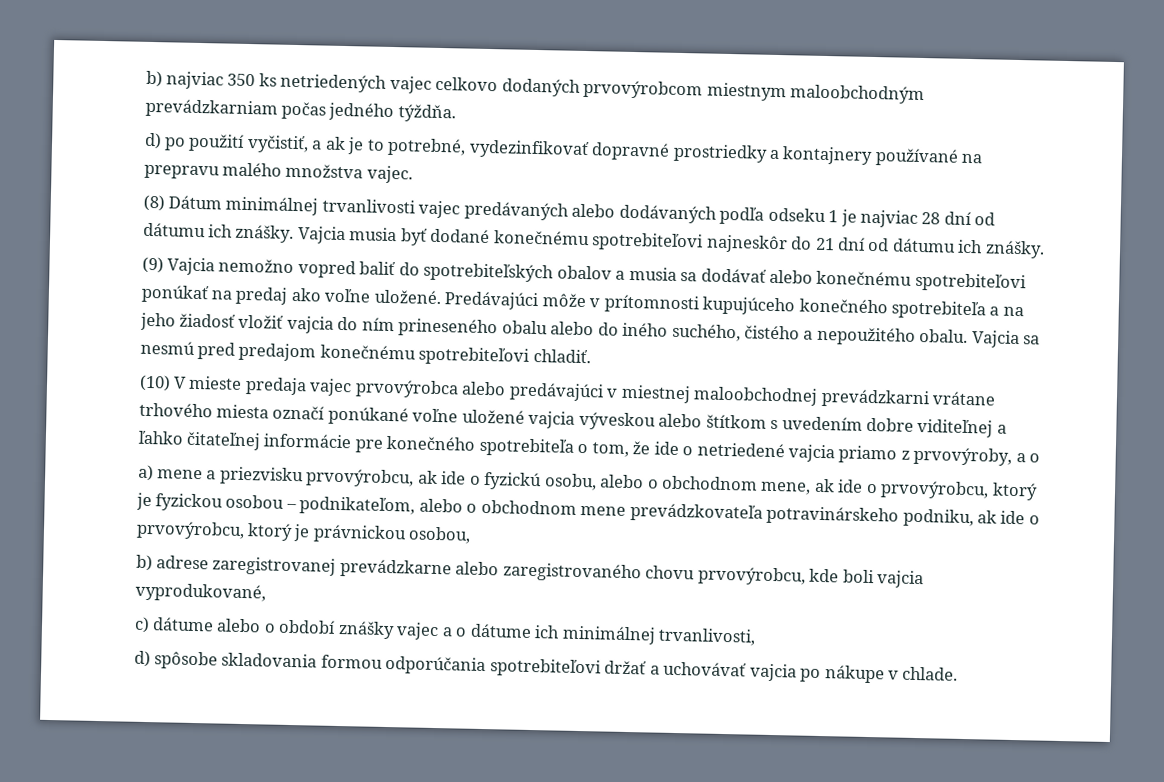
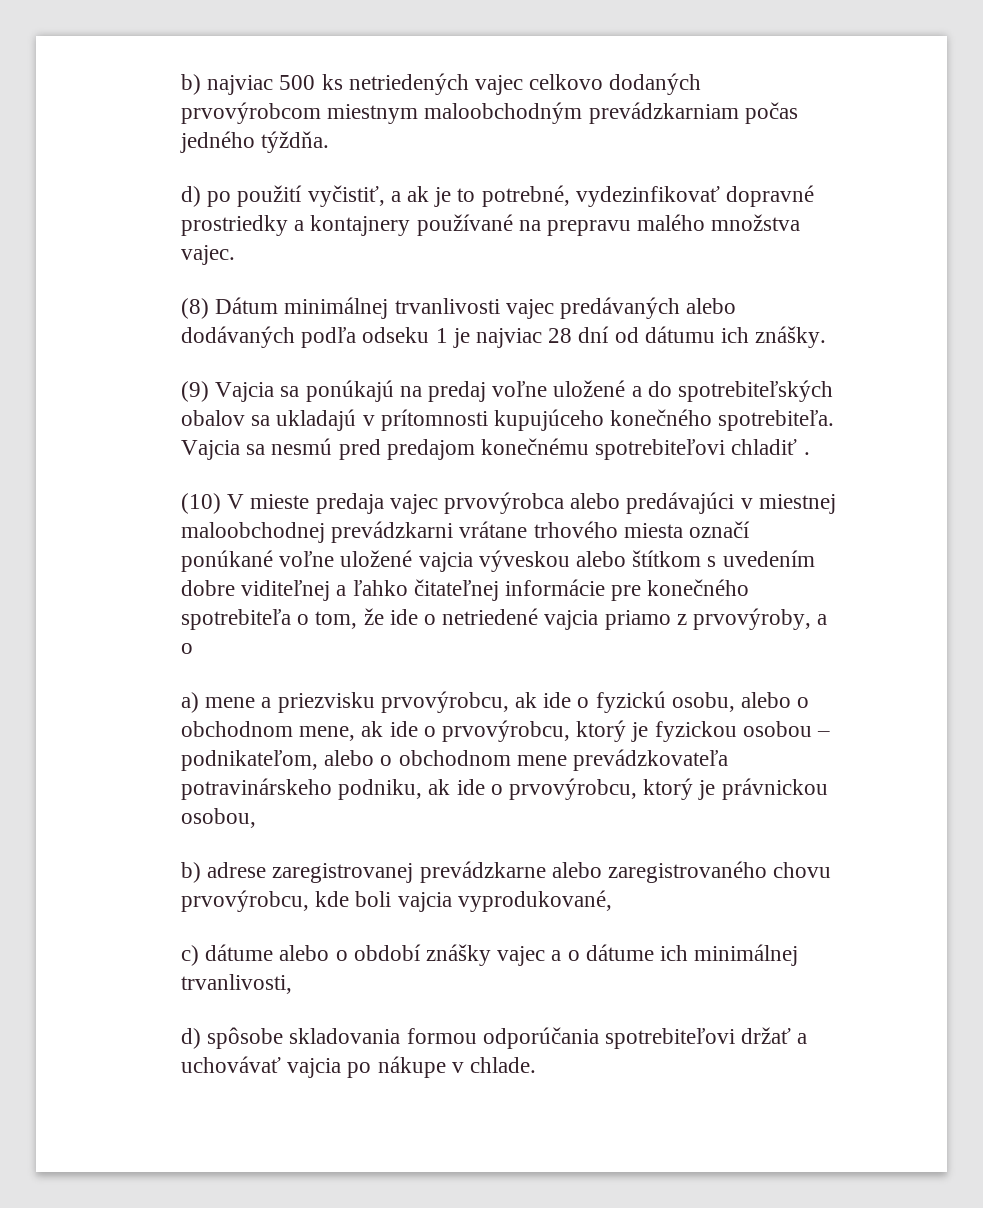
- b) najviac 350 ks netriedených vajec celkovo dodaných prvovýrobcom miestnym maloobchodným prevádzkarniam počas jedného týždňa.
+ b) najviac 500 ks netriedených vajec celkovo dodaných prvovýrobcom miestnym maloobchodným prevádzkarniam počas jedného týždňa.
- (8) Dátum minimálnej trvanlivosti vajec predávaných alebo dodávaných podľa odseku 1 je najviac 28 dní od dátumu ich znášky. Vajcia musia byť dodané konečnému spotrebiteľovi najneskôr do 21 dní od dátumu ich znášky.
- (9) Vajcia nemožno vopred baliť do spotrebiteľských obalov a musia sa dodávať alebo konečnému spotrebiteľovi ponúkať na predaj ako voľne uložené. Predávajúci môže v prítomnosti kupujúceho konečného spotrebiteľa a na jeho žiadosť vložiť vajcia do ním prineseného obalu alebo do iného suchého, čistého a nepoužitého obalu.
+ (8) Dátum minimálnej trvanlivosti vajec predávaných alebo dodávaných podľa odseku 1 je najviac 28 dní od dátumu ich znášky.
+ (9) Vajcia sa ponúkajú na predaj voľne uložené a do spotrebiteľských obalov sa ukladajú v prítomnosti kupujúceho konečného spotrebiteľa.
- Vajcia sa nesmú pred predajom konečnému spotrebiteľovi chladiť.
+ Vajcia sa nesmú pred predajom konečnému spotrebiteľovi chladiť .

